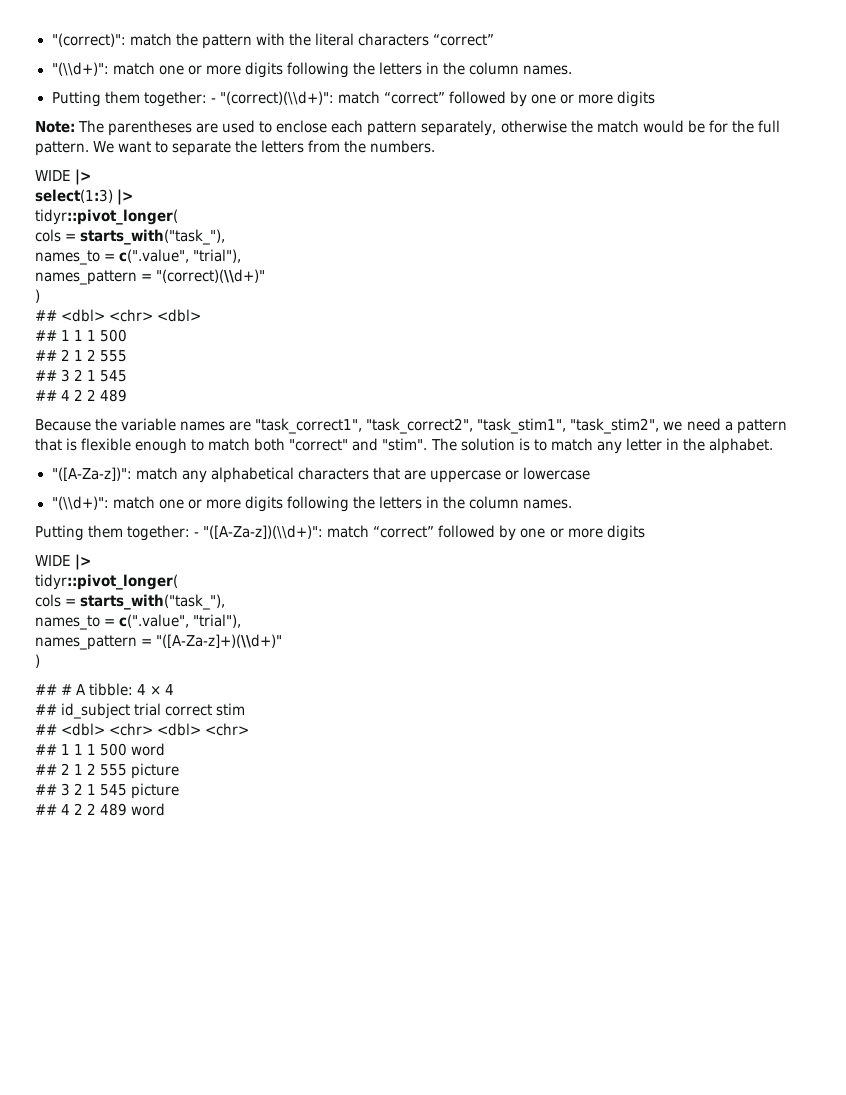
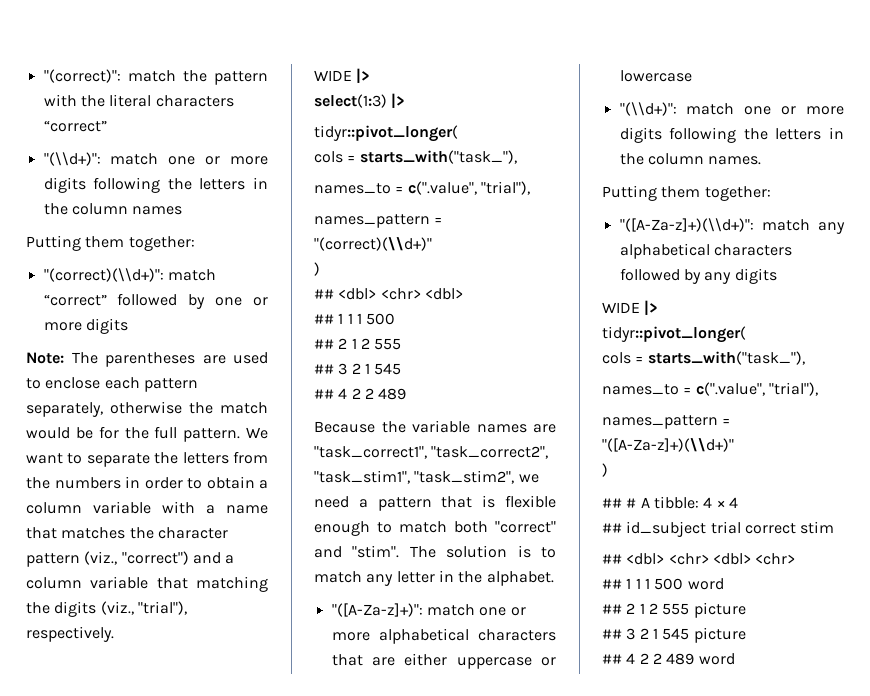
  "(correct)": match the pattern with the literal characters “correct”
- "(\\d+)": match one or more digits following the letters in the column names.
- Putting them together: - "(correct)(\\d+)": match “correct” followed by one or more digits
+ "(\\d+)": match one or more digits following the letters in the column names
+ Putting them together:
+ "(correct)(\\d+)": match “correct” followed by one or more digits
- We want to separate the letters from the numbers.
+ We want to separate the letters from the numbers in order to obtain a column variable with a name that matches the character pattern (viz., "correct") and a column variable that matching the digits (viz., "trial"), respectively.
- "([A-Za-z])": match any alphabetical characters that are uppercase or lowercase
+ "([A-Za-z]+)": match one or more alphabetical characters that are either uppercase or lowercase
  "(\\d+)": match one or more digits following the letters in the column names.
- Putting them together: - "([A-Za-z])(\\d+)": match “correct” followed by one or more digits
+ Putting them together:
+ "([A-Za-z]+)(\\d+)": match any alphabetical characters followed by any digits

